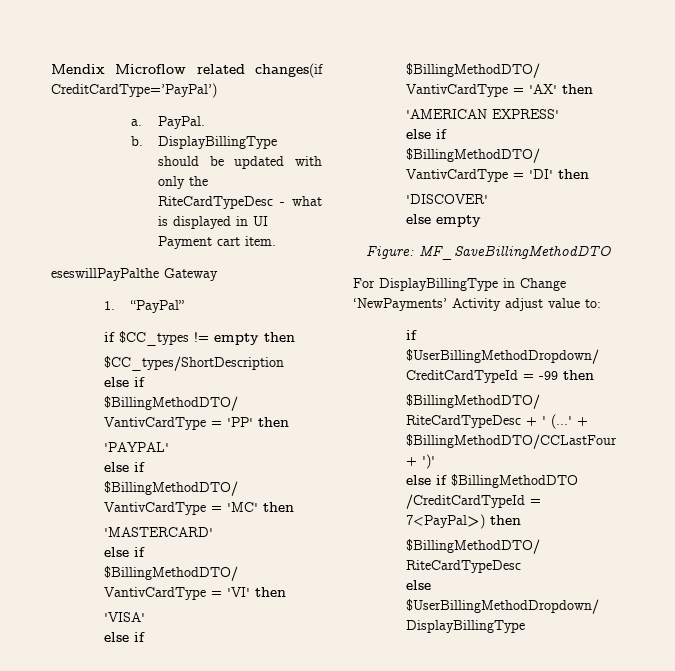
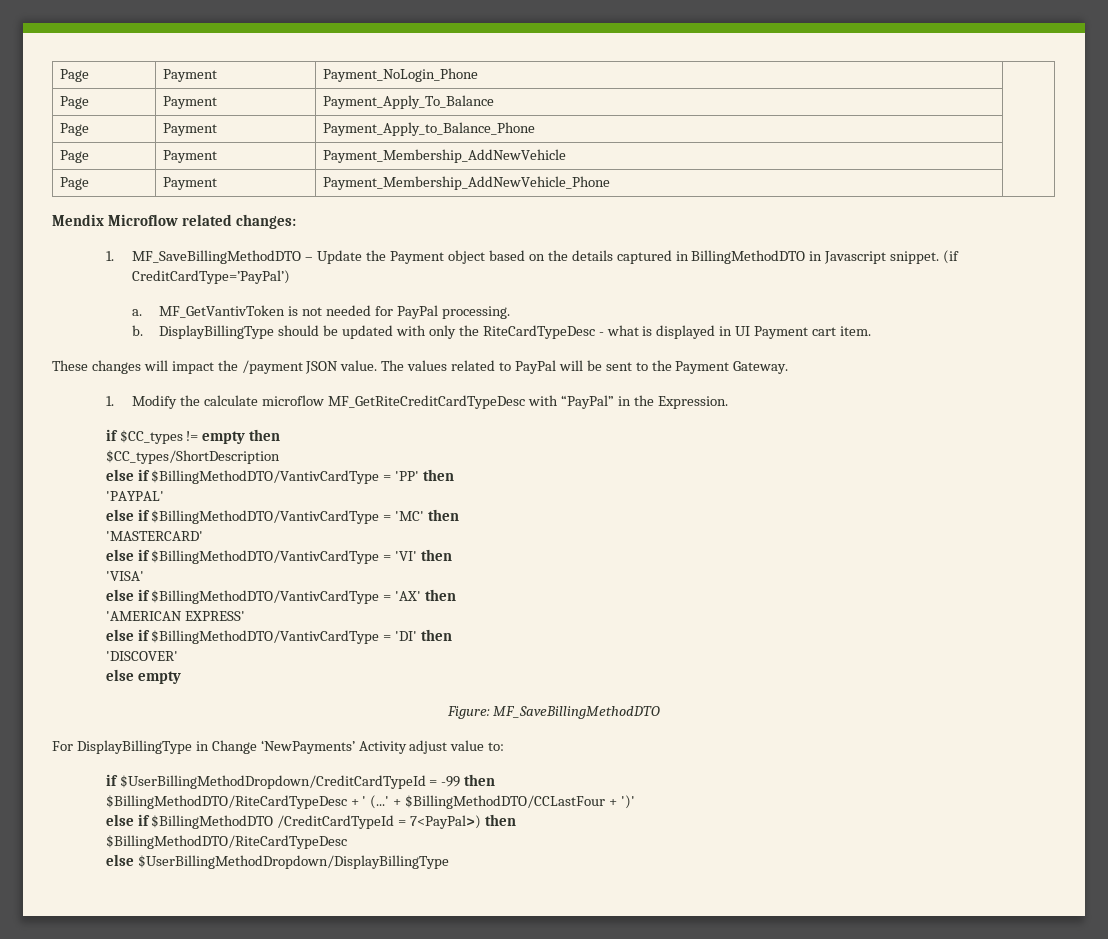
- Mendix Microflow related changes(if CreditCardType=’PayPal’)
- a. PayPal.
+ Page | Payment | Payment_NoLogin_Phone |
+ Page | Payment | Payment_Apply_To_Balance |
+ Page | Payment | Payment_Apply_to_Balance_Phone |
+ Page | Payment | Payment_Membership_AddNewVehicle |
+ Page | Payment | Payment_Membership_AddNewVehicle_Phone |
+ Mendix Microflow related changes:
+ 1. MF_SaveBillingMethodDTO – Update the Payment object based on the details captured in BillingMethodDTO in Javascript snippet. (if CreditCardType=’PayPal’)
+ a. MF_GetVantivToken is not needed for PayPal processing.
- eseswillPayPalthe Gateway
- 1. “PayPal”
+ These changes will impact the /payment JSON value. The values related to PayPal will be sent to the Payment Gateway.
+ 1. Modify the calculate microflow MF_GetRiteCreditCardTypeDesc with “PayPal” in the Expression.

